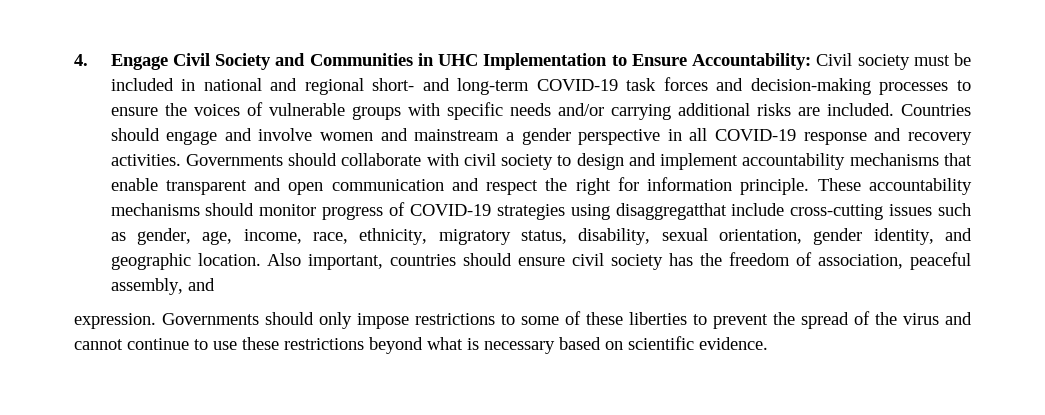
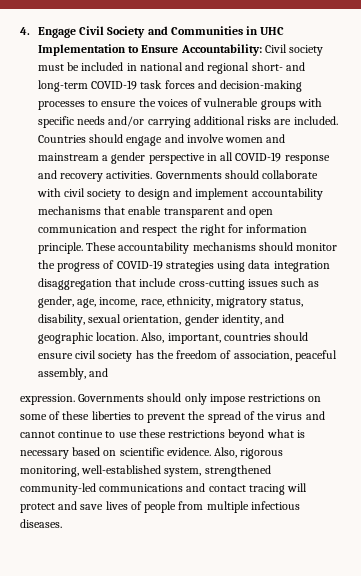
- These accountability mechanisms should monitor progress of COVID-19 strategies using disaggregatthat include cross-cutting issues such as gender, age, income, race, ethnicity, migratory status, disability, sexual orientation, gender identity, and geographic location.
+ These accountability mechanisms should monitor the progress of COVID-19 strategies using data integration disaggregation that include cross-cutting issues such as gender, age, income, race, ethnicity, migratory status, disability, sexual orientation, gender identity, and geographic location.
- Also important, countries should ensure civil society has the freedom of association, peaceful assembly, and
+ Also, important, countries should ensure civil society has the freedom of association, peaceful assembly, and
- Governments should only impose restrictions to some of these liberties to prevent the spread of the virus and cannot continue to use these restrictions beyond what is necessary based on scientific evidence.
+ Governments should only impose restrictions on some of these liberties to prevent the spread of the virus and cannot continue to use these restrictions beyond what is necessary based on scientific evidence.
+ Also, rigorous monitoring, well-established system, strengthened community-led communications and contact tracing will protect and save lives of people from multiple infectious diseases.

